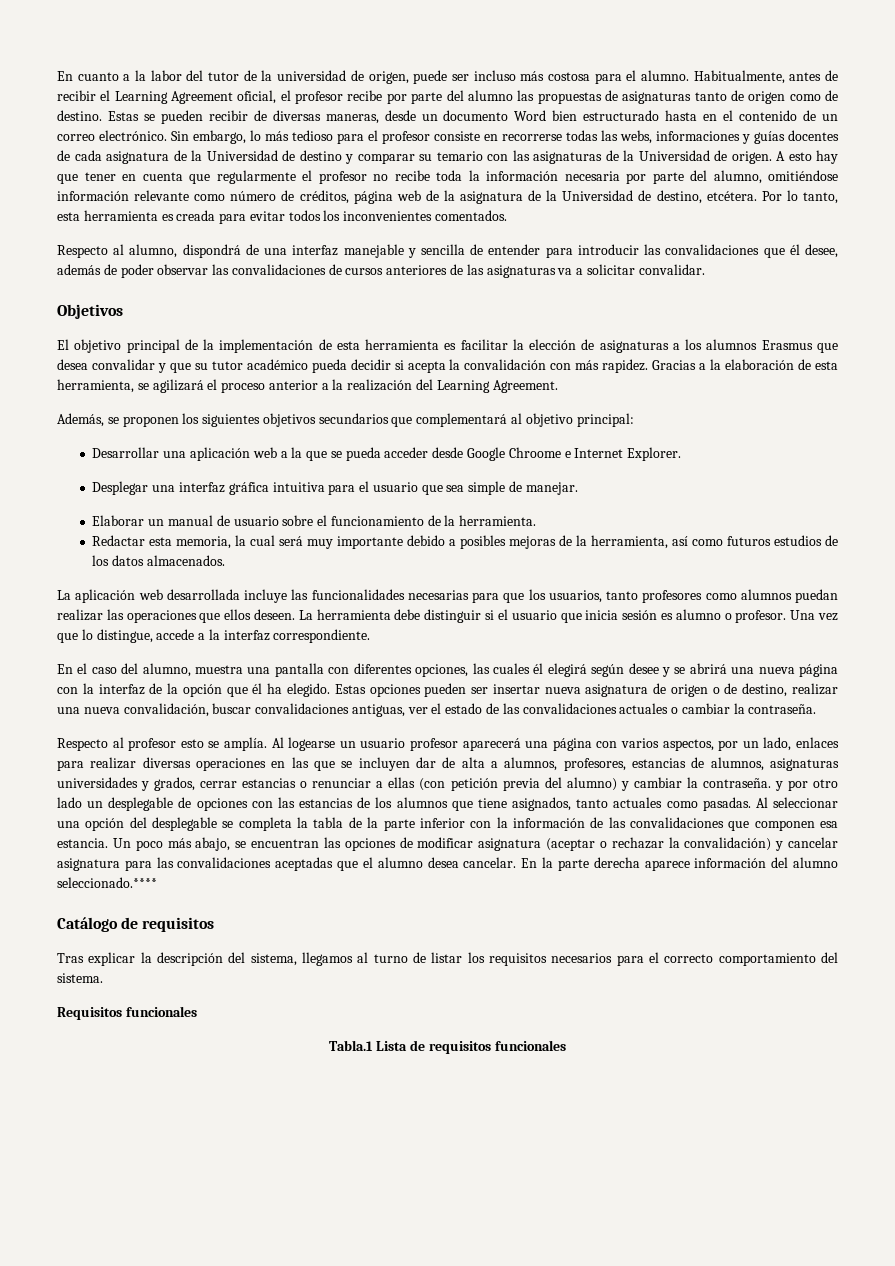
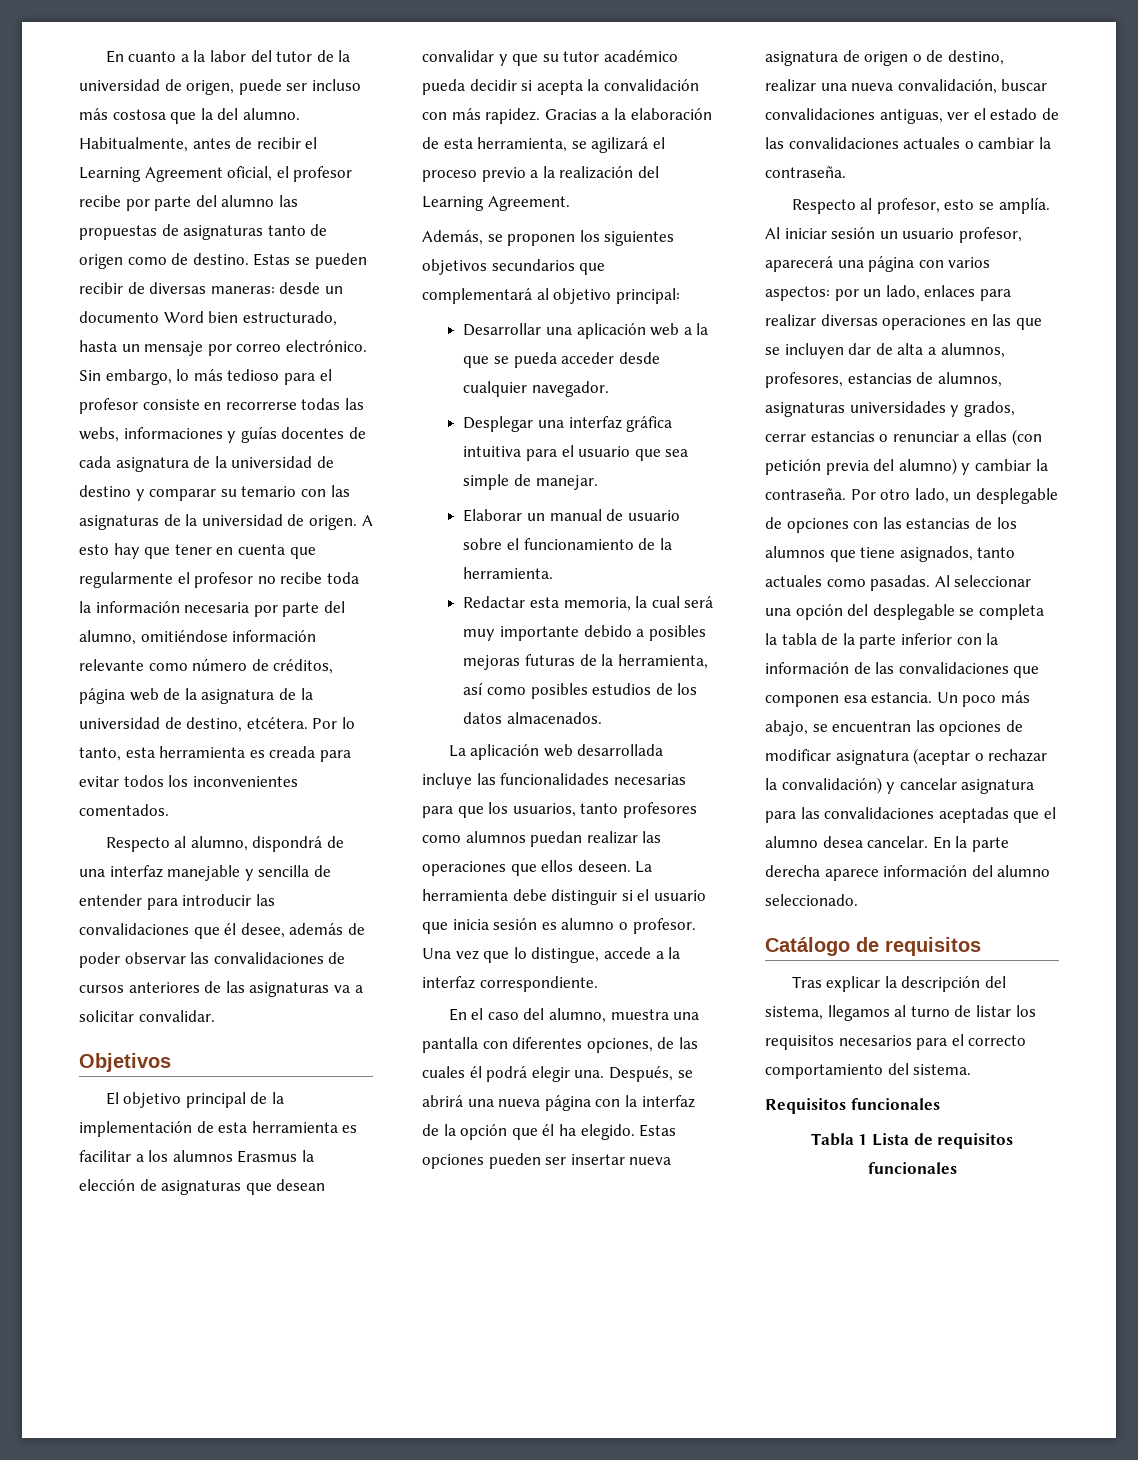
- En cuanto a la labor del tutor de la universidad de origen, puede ser incluso más costosa para el alumno.
+ En cuanto a la labor del tutor de la universidad de origen, puede ser incluso más costosa que la del alumno.
- Estas se pueden recibir de diversas maneras, desde un documento Word bien estructurado hasta en el contenido de un correo electrónico.
+ Estas se pueden recibir de diversas maneras: desde un documento Word bien estructurado, hasta un mensaje por correo electrónico.
- Sin embargo, lo más tedioso para el profesor consiste en recorrerse todas las webs, informaciones y guías docentes de cada asignatura de la Universidad de destino y comparar su temario con las asignaturas de la Universidad de origen.
+ Sin embargo, lo más tedioso para el profesor consiste en recorrerse todas las webs, informaciones y guías docentes de cada asignatura de la universidad de destino y comparar su temario con las asignaturas de la universidad de origen.
- A esto hay que tener en cuenta que regularmente el profesor no recibe toda la información necesaria por parte del alumno, omitiéndose información relevante como número de créditos, página web de la asignatura de la Universidad de destino, etcétera.
+ A esto hay que tener en cuenta que regularmente el profesor no recibe toda la información necesaria por parte del alumno, omitiéndose información relevante como número de créditos, página web de la asignatura de la universidad de destino, etcétera.
- El objetivo principal de la implementación de esta herramienta es facilitar la elección de asignaturas a los alumnos Erasmus que desea convalidar y que su tutor académico pueda decidir si acepta la convalidación con más rapidez.
+ El objetivo principal de la implementación de esta herramienta es facilitar a los alumnos Erasmus la elección de asignaturas que desean convalidar y que su tutor académico pueda decidir si acepta la convalidación con más rapidez.
- Gracias a la elaboración de esta herramienta, se agilizará el proceso anterior a la realización del Learning Agreement.
+ Gracias a la elaboración de esta herramienta, se agilizará el proceso previo a la realización del Learning Agreement.
- Desarrollar una aplicación web a la que se pueda acceder desde Google Chroome e Internet Explorer.
+ Desarrollar una aplicación web a la que se pueda acceder desde cualquier navegador.
- Redactar esta memoria, la cual será muy importante debido a posibles mejoras de la herramienta, así como futuros estudios de los datos almacenados.
+ Redactar esta memoria, la cual será muy importante debido a posibles mejoras futuras de la herramienta, así como posibles estudios de los datos almacenados.
- En el caso del alumno, muestra una pantalla con diferentes opciones, las cuales él elegirá según desee y se abrirá una nueva página con la interfaz de la opción que él ha elegido.
+ En el caso del alumno, muestra una pantalla con diferentes opciones, de las cuales él podrá elegir una. Después, se abrirá una nueva página con la interfaz de la opción que él ha elegido.
- Respecto al profesor esto se amplía.
+ Respecto al profesor, esto se amplía.
- Al logearse un usuario profesor aparecerá una página con varios aspectos, por un lado, enlaces para realizar diversas operaciones en las que se incluyen dar de alta a alumnos, profesores, estancias de alumnos, asignaturas universidades y grados, cerrar estancias o renunciar a ellas (con petición previa del alumno) y cambiar la contraseña. y por otro lado un desplegable de opciones con las estancias de los alumnos que tiene asignados, tanto actuales como pasadas.
+ Al iniciar sesión un usuario profesor, aparecerá una página con varios aspectos: por un lado, enlaces para realizar diversas operaciones en las que se incluyen dar de alta a alumnos, profesores, estancias de alumnos, asignaturas universidades y grados, cerrar estancias o renunciar a ellas (con petición previa del alumno) y cambiar la contraseña. Por otro lado, un desplegable de opciones con las estancias de los alumnos que tiene asignados, tanto actuales como pasadas.
- En la parte derecha aparece información del alumno seleccionado.****
+ En la parte derecha aparece información del alumno seleccionado.
- Tabla.1 Lista de requisitos funcionales
+ Tabla 1 Lista de requisitos funcionales

